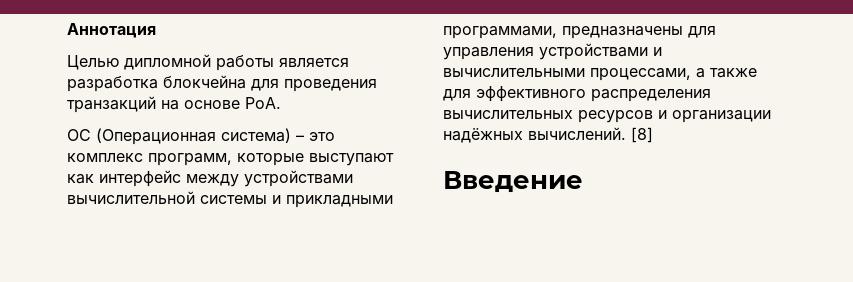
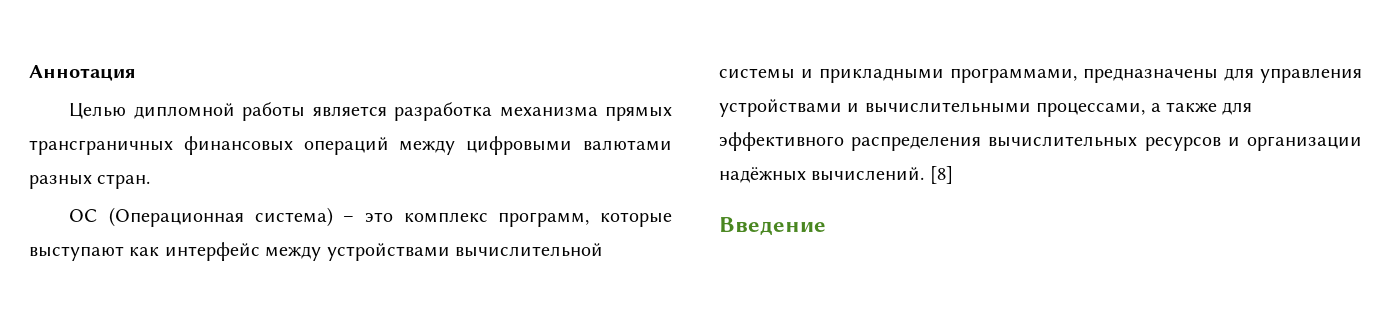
- Целью дипломной работы является разработка блокчейна для проведения транзакций на основе PoA.
+ Целью дипломной работы является разработка механизма прямых трансграничных финансовых операций между цифровыми валютами разных стран.

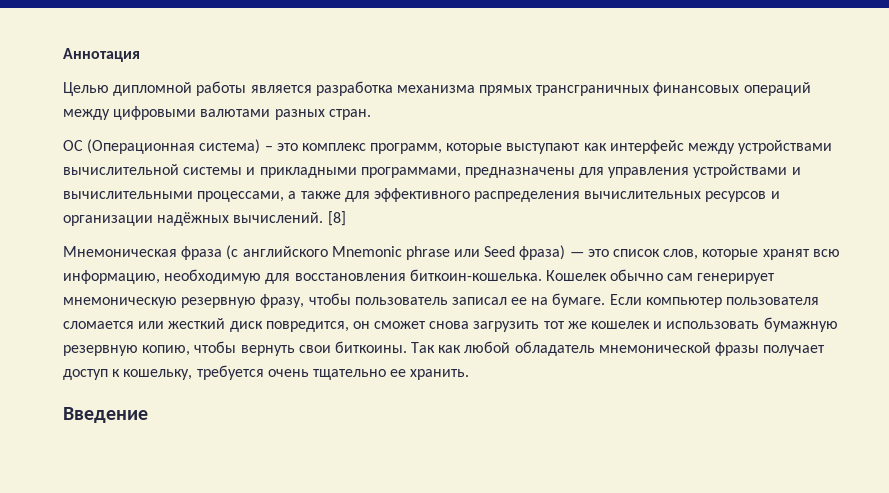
+ Мнемоническая фраза (с английского Mnemonic phrase или Seed фраза) — это список слов, которые хранят всю информацию, необходимую для восстановления биткоин-кошелька. Кошелек обычно сам генерирует мнемоническую резервную фразу, чтобы пользователь записал ее на бумаге. Если компьютер пользователя сломается или жесткий диск повредится, он сможет снова загрузить тот же кошелек и использовать бумажную резервную копию, чтобы вернуть свои биткоины. Так как любой обладатель мнемонической фразы получает доступ к кошельку, требуется очень тщательно ее хранить.

